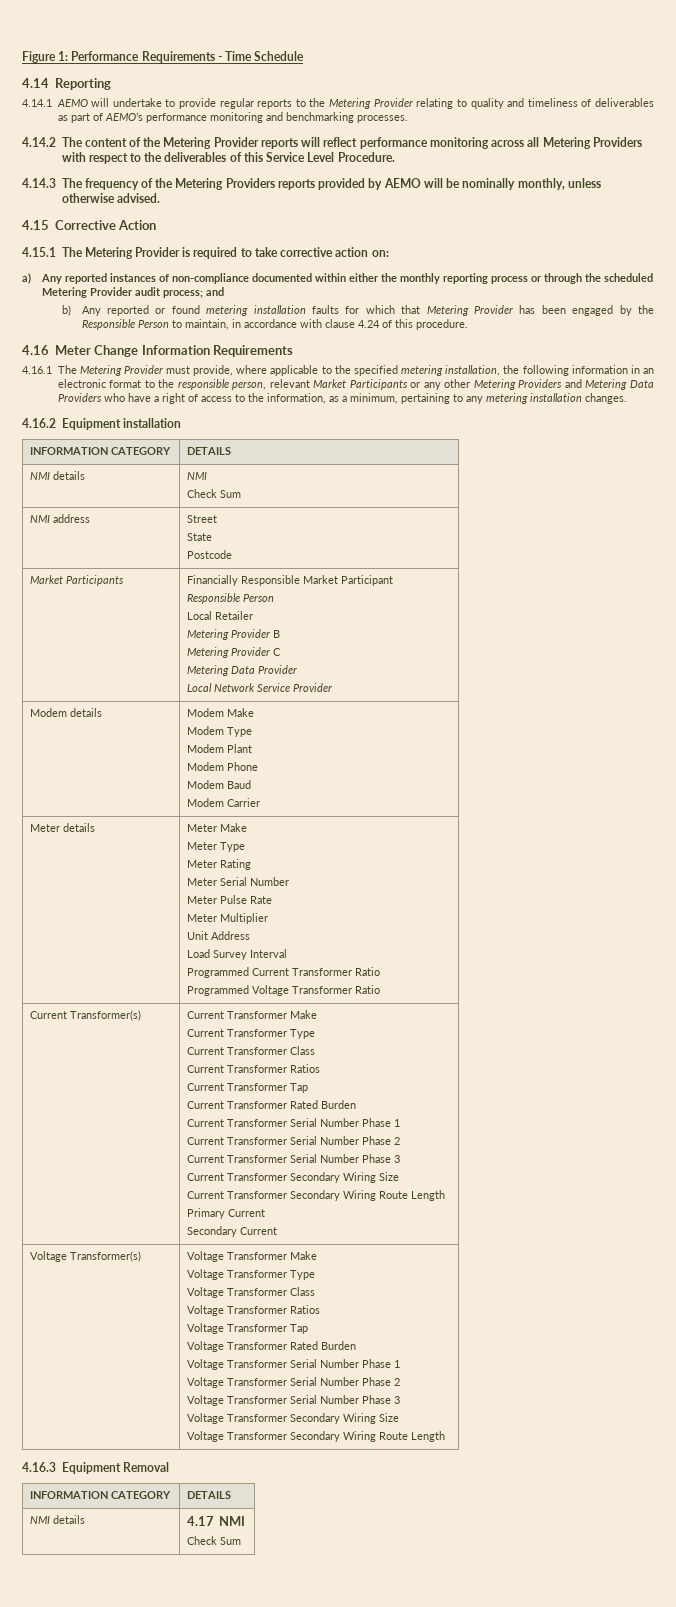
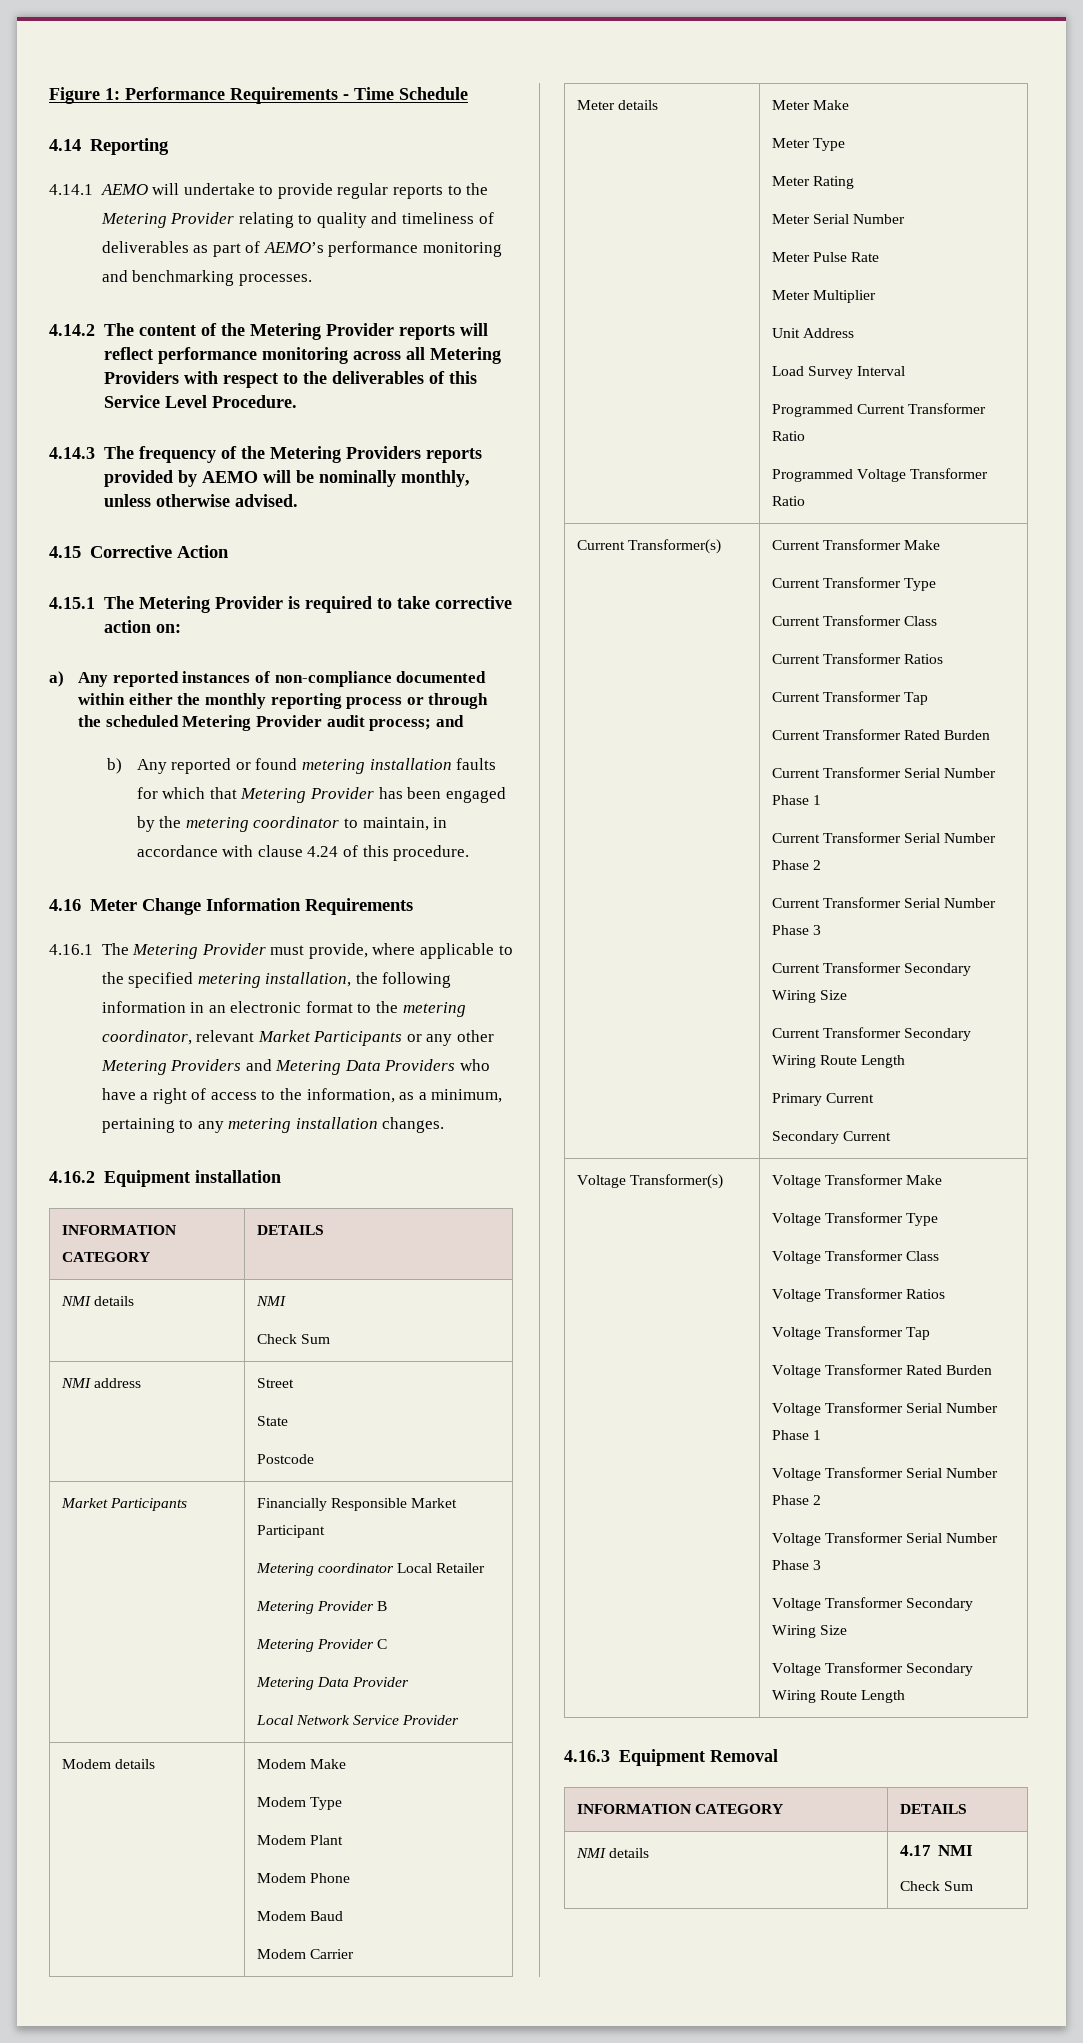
- b) Any reported or found metering installation faults for which that Metering Provider has been engaged by the Responsible Person to maintain, in accordance with clause 4.24 of this procedure.
+ b) Any reported or found metering installation faults for which that Metering Provider has been engaged by the metering coordinator to maintain, in accordance with clause 4.24 of this procedure.
- 4.16.1 The Metering Provider must provide, where applicable to the specified metering installation, the following information in an electronic format to the responsible person, relevant Market Participants or any other Metering Providers and Metering Data Providers who have a right of access to the information, as a minimum, pertaining to any metering installation changes.
+ 4.16.1 The Metering Provider must provide, where applicable to the specified metering installation, the following information in an electronic format to the metering coordinator, relevant Market Participants or any other Metering Providers and Metering Data Providers who have a right of access to the information, as a minimum, pertaining to any metering installation changes.
  Market Participants | Financially Responsible Market Participant
- Responsible Person
- Local Retailer
+ Metering coordinator Local Retailer

